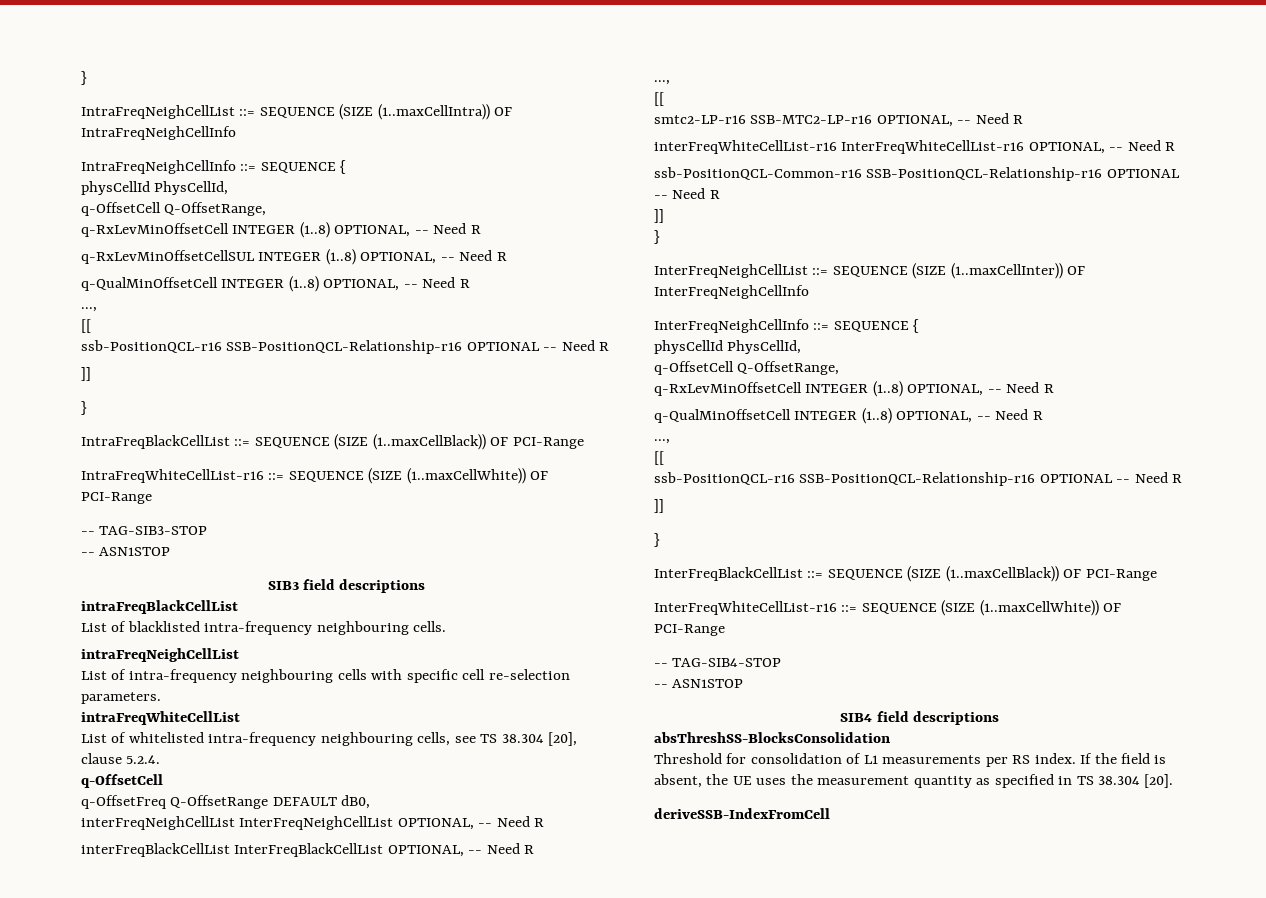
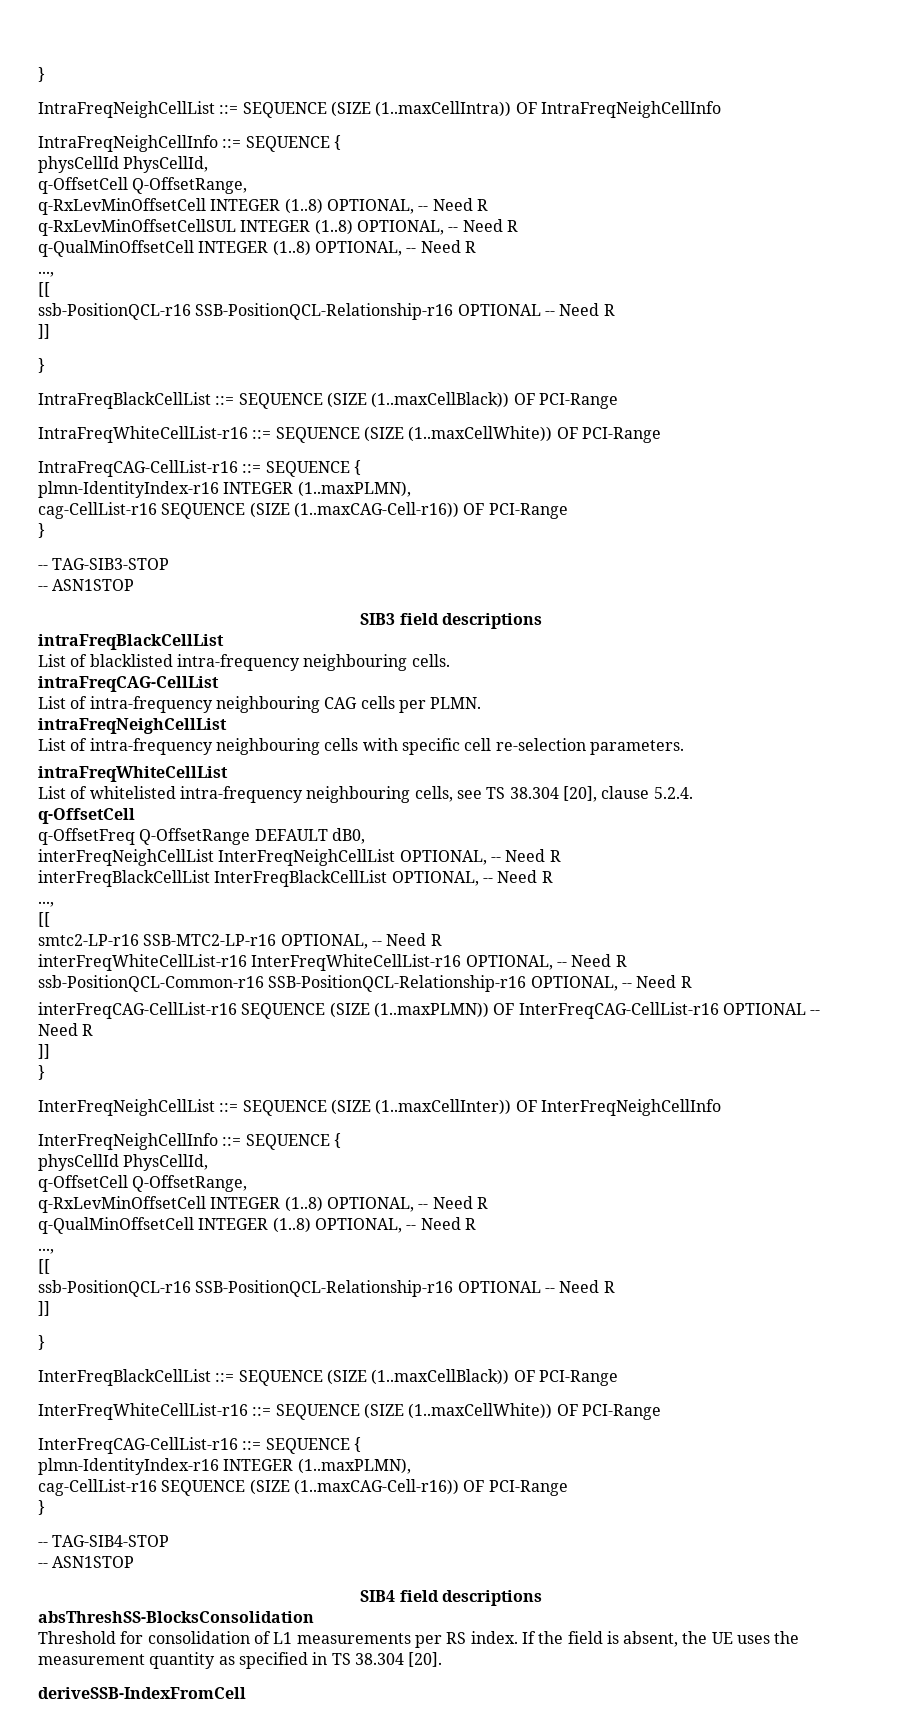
+ IntraFreqCAG-CellList-r16 ::= SEQUENCE {
+ plmn-IdentityIndex-r16 INTEGER (1..maxPLMN),
+ cag-CellList-r16 SEQUENCE (SIZE (1..maxCAG-Cell-r16)) OF PCI-Range
+ }
+ intraFreqCAG-CellList
+ List of intra-frequency neighbouring CAG cells per PLMN.
- ssb-PositionQCL-Common-r16 SSB-PositionQCL-Relationship-r16 OPTIONAL -- Need R
+ ssb-PositionQCL-Common-r16 SSB-PositionQCL-Relationship-r16 OPTIONAL, -- Need R
+ interFreqCAG-CellList-r16 SEQUENCE (SIZE (1..maxPLMN)) OF InterFreqCAG-CellList-r16 OPTIONAL -- Need R
+ InterFreqCAG-CellList-r16 ::= SEQUENCE {
+ plmn-IdentityIndex-r16 INTEGER (1..maxPLMN),
+ cag-CellList-r16 SEQUENCE (SIZE (1..maxCAG-Cell-r16)) OF PCI-Range
+ }

